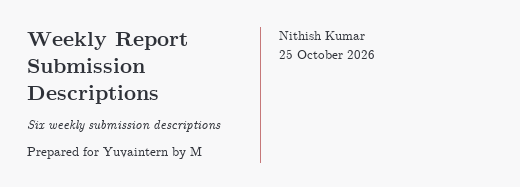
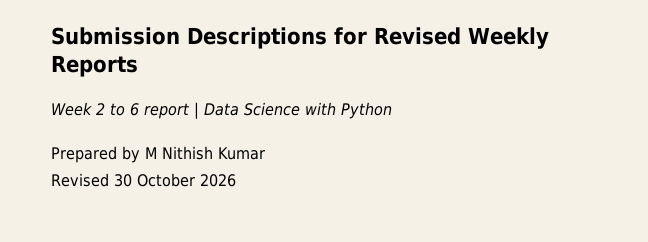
- Weekly Report Submission Descriptions
- Six weekly submission descriptions
+ Submission Descriptions for Revised Weekly Reports
+ Week 2 to 6 report | Data Science with Python
- Prepared for Yuvaintern by M Nithish Kumar
+ Prepared by M Nithish Kumar
- 25 October 2026
+ Revised 30 October 2026

